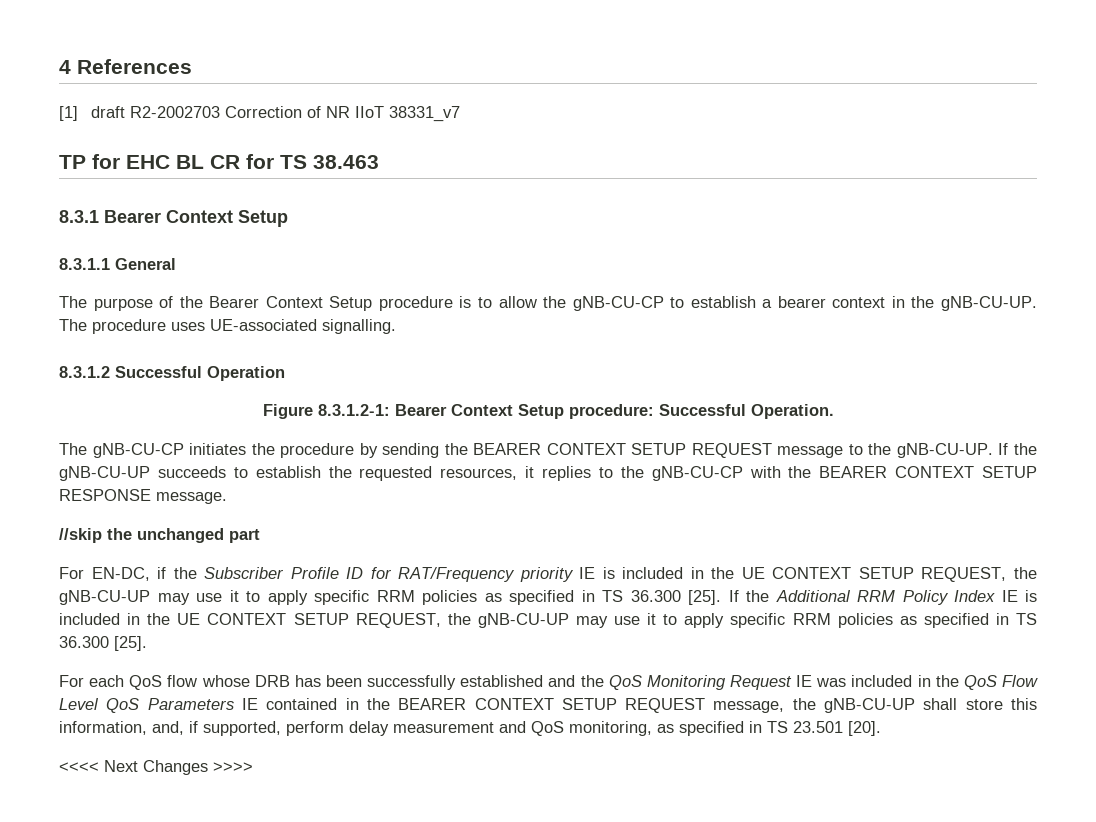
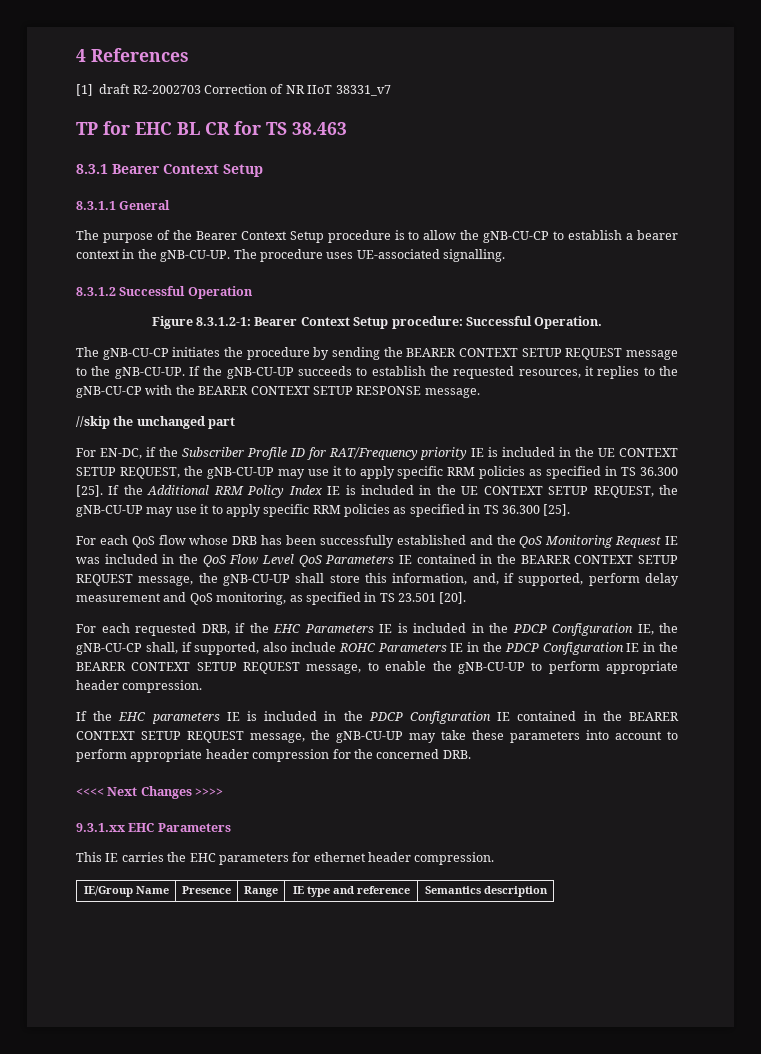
+ For each requested DRB, if the EHC Parameters IE is included in the PDCP Configuration IE, the gNB-CU-CP shall, if supported, also include ROHC Parameters IE in the PDCP Configuration IE in the BEARER CONTEXT SETUP REQUEST message, to enable the gNB-CU-UP to perform appropriate header compression.
+ If the EHC parameters IE is included in the PDCP Configuration IE contained in the BEARER CONTEXT SETUP REQUEST message, the gNB-CU-UP may take these parameters into account to perform appropriate header compression for the concerned DRB.
  <<<< Next Changes >>>>
+ 9.3.1.xx EHC Parameters
+ This IE carries the EHC parameters for ethernet header compression.
+ IE/Group Name | Presence | Range | IE type and reference | Semantics description

